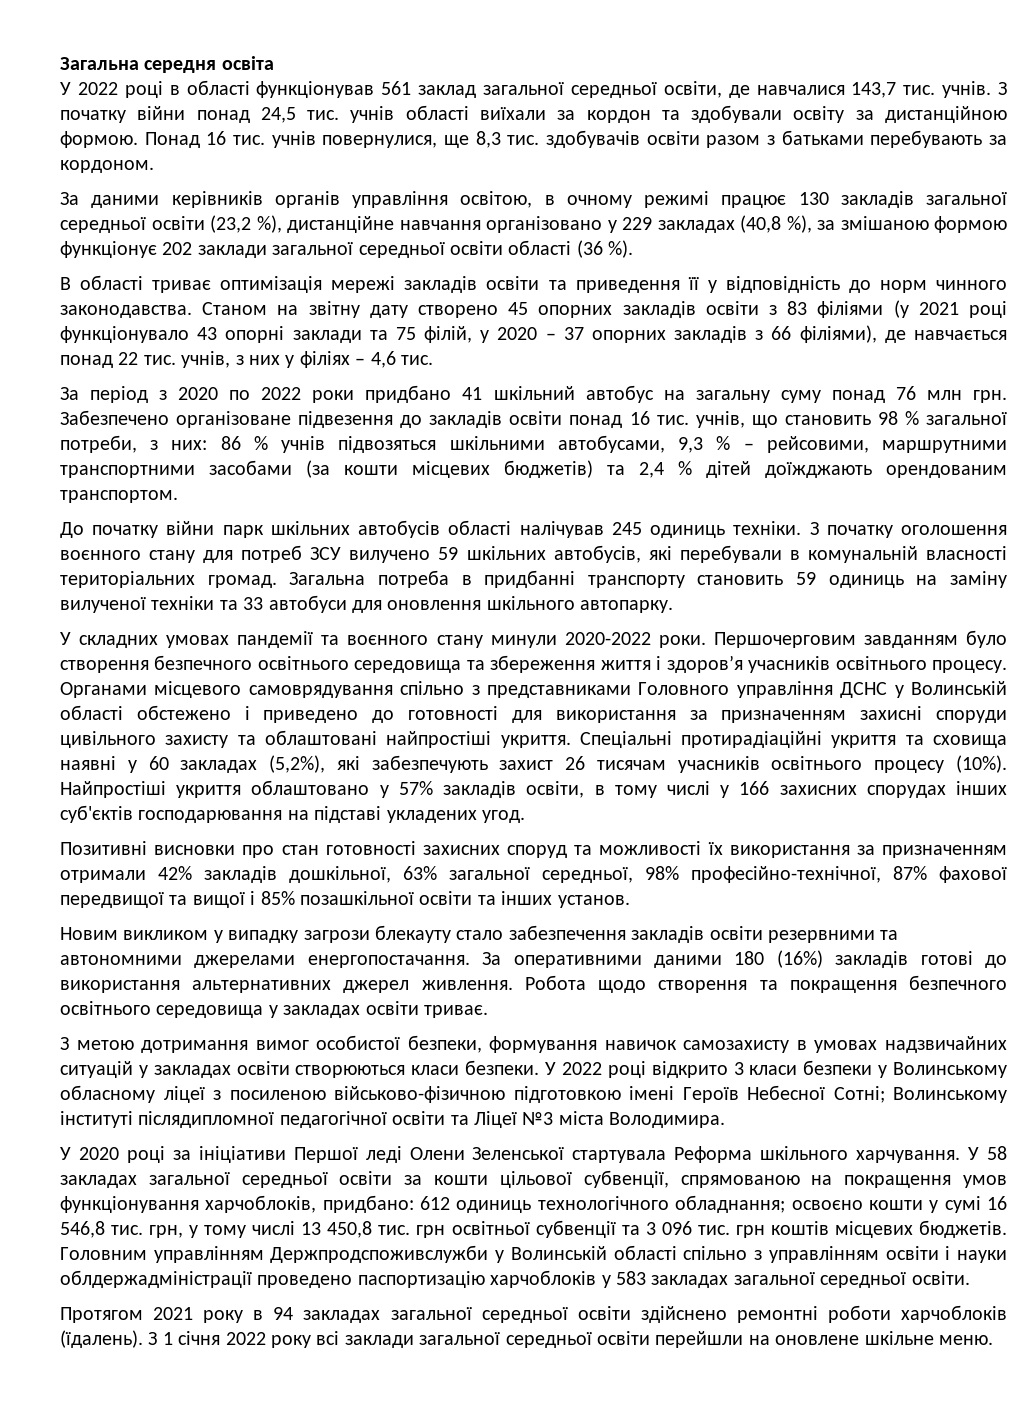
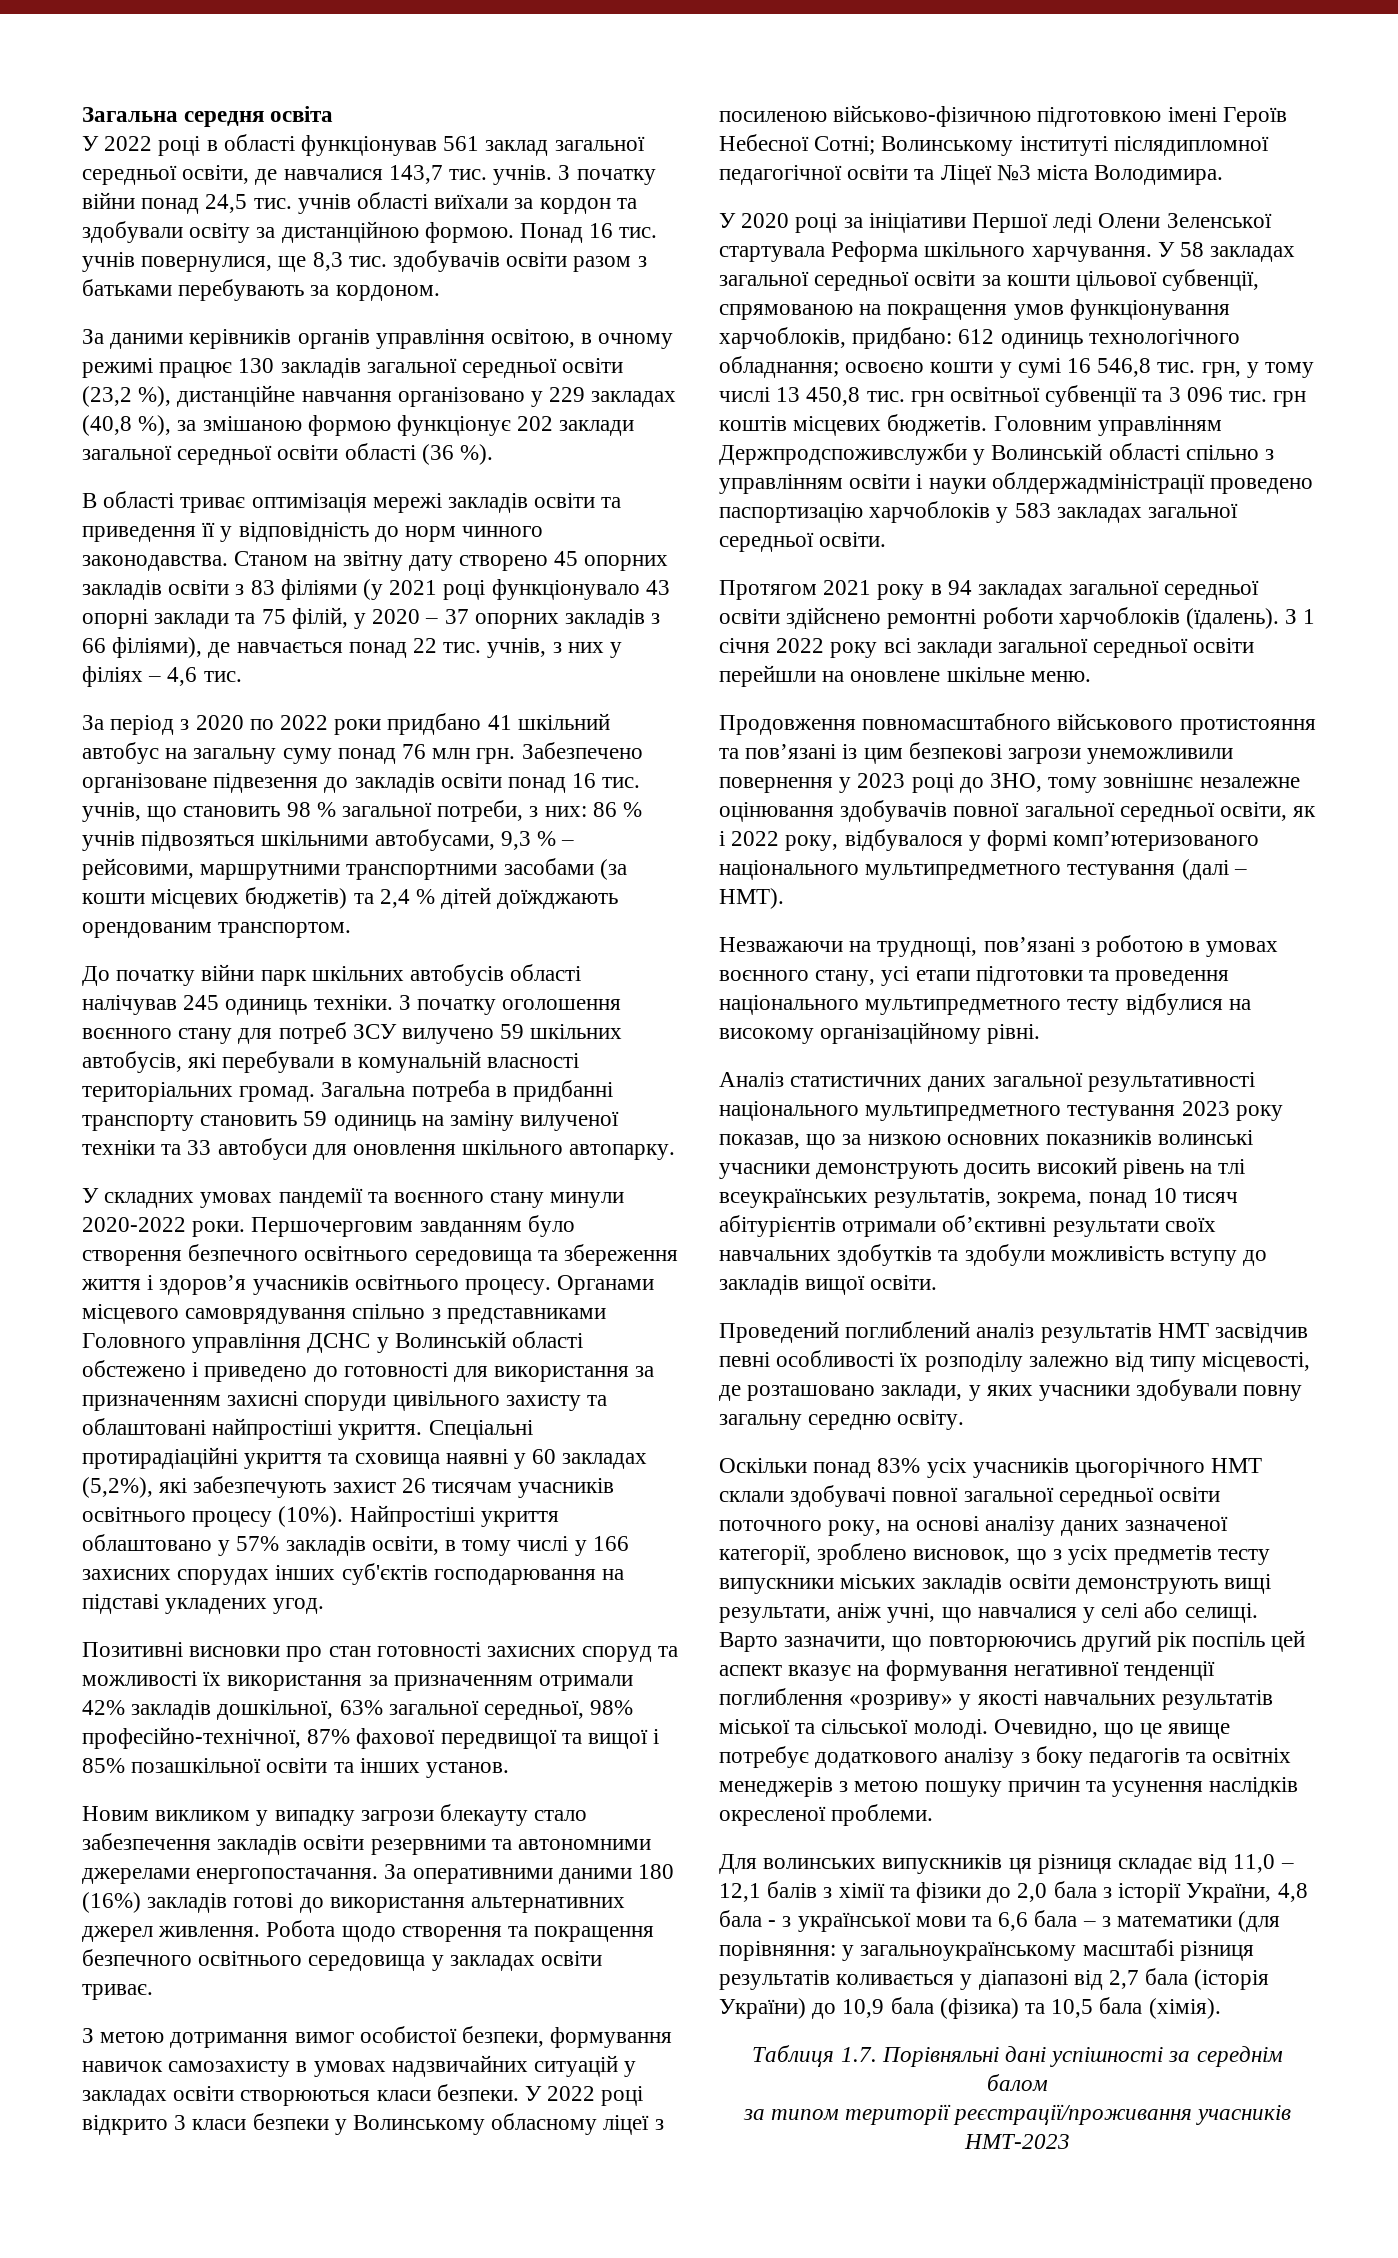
+ Продовження повномасштабного військового протистояння та пов’язані із цим безпекові загрози унеможливили повернення у 2023 році до ЗНО, тому зовнішнє незалежне оцінювання здобувачів повної загальної середньої освіти, як і 2022 року, відбувалося у формі комп’ютеризованого національного мультипредметного тестування (далі – НМТ).
+ Незважаючи на труднощі, пов’язані з роботою в умовах воєнного стану, усі етапи підготовки та проведення національного мультипредметного тесту відбулися на високому організаційному рівні.
+ Аналіз статистичних даних загальної результативності національного мультипредметного тестування 2023 року показав, що за низкою основних показників волинські учасники демонструють досить високий рівень на тлі всеукраїнських результатів, зокрема, понад 10 тисяч абітурієнтів отримали об’єктивні результати своїх навчальних здобутків та здобули можливість вступу до закладів вищої освіти.
+ Проведений поглиблений аналіз результатів НМТ засвідчив певні особливості їх розподілу залежно від типу місцевості, де розташовано заклади, у яких учасники здобували повну загальну середню освіту.
+ Оскільки понад 83% усіх учасників цьогорічного НМТ склали здобувачі повної загальної середньої освіти поточного року, на основі аналізу даних зазначеної категорії, зроблено висновок, що з усіх предметів тесту випускники міських закладів освіти демонструють вищі результати, аніж учні, що навчалися у селі або селищі. Варто зазначити, що повторюючись другий рік поспіль цей аспект вказує на формування негативної тенденції поглиблення «розриву» у якості навчальних результатів міської та сільської молоді. Очевидно, що це явище потребує додаткового аналізу з боку педагогів та освітніх менеджерів з метою пошуку причин та усунення наслідків окресленої проблеми.
+ Для волинських випускників ця різниця складає від 11,0 – 12,1 балів з хімії та фізики до 2,0 бала з історії України, 4,8 бала - з української мови та 6,6 бала – з математики (для порівняння: у загальноукраїнському масштабі різниця результатів коливається у діапазоні від 2,7 бала (історія України) до 10,9 бала (фізика) та 10,5 бала (хімія).
+ Таблиця 1.7. Порівняльні дані успішності за середнім балом
+ за типом території реєстрації/проживання учасників НМТ-2023

